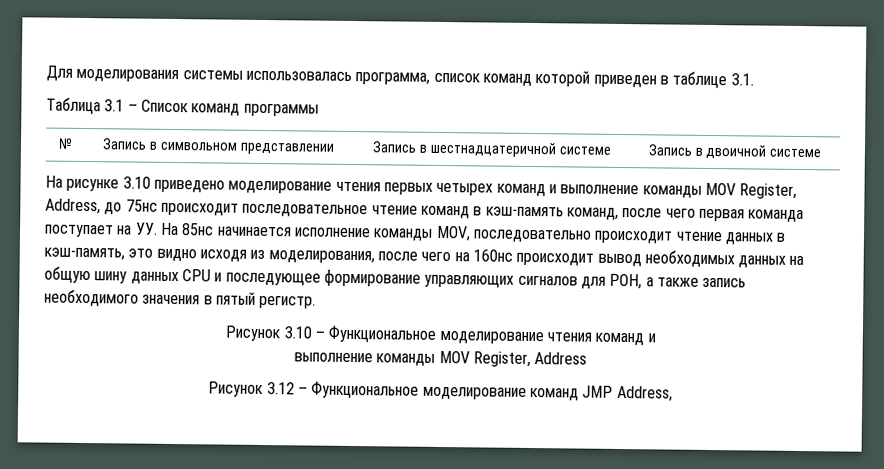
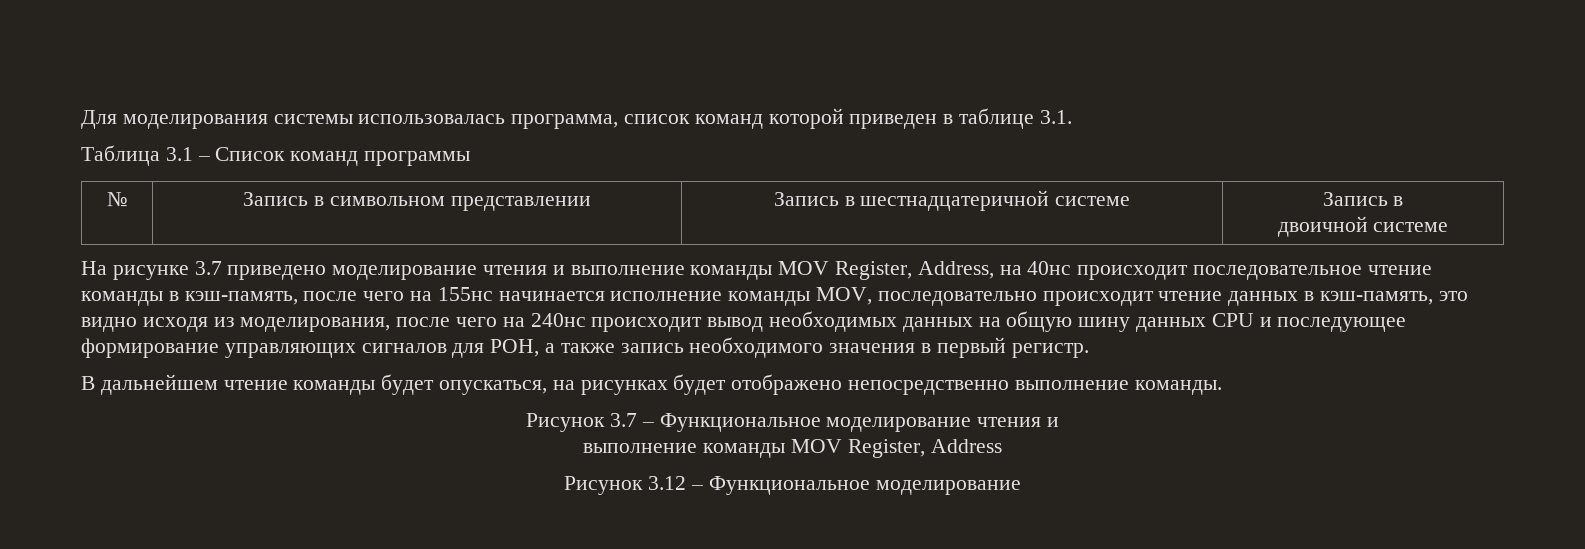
- № | Запись в символьном представлении | Запись в шестнадцатеричной системе | Запись в двоичной системе
+ № | Запись в символьном представлении | Запись в шестнадцатеричной системе | Запись в
+ двоичной системе
- На рисунке 3.10 приведено моделирование чтения первых четырех команд и выполнение команды MOV Register, Address, до 75нс происходит последовательное чтение команд в кэш-память команд, после чего первая команда поступает на УУ. На 85нс начинается исполнение команды MOV, последовательно происходит чтение данных в кэш-память, это видно исходя из моделирования, после чего на 160нс происходит вывод необходимых данных на общую шину данных CPU и последующее формирование управляющих сигналов для РОН, а также запись необходимого значения в пятый регистр.
+ На рисунке 3.7 приведено моделирование чтения и выполнение команды MOV Register, Address, на 40нс происходит последовательное чтение команды в кэш-память, после чего на 155нс начинается исполнение команды MOV, последовательно происходит чтение данных в кэш-память, это видно исходя из моделирования, после чего на 240нс происходит вывод необходимых данных на общую шину данных CPU и последующее формирование управляющих сигналов для РОН, а также запись необходимого значения в первый регистр.
- Рисунок 3.10 – Функциональное моделирование чтения команд и
+ В дальнейшем чтение команды будет опускаться, на рисунках будет отображено непосредственно выполнение команды.
+ Рисунок 3.7 – Функциональное моделирование чтения и
- Рисунок 3.12 – Функциональное моделирование команд JMP Address,
+ Рисунок 3.12 – Функциональное моделирование

